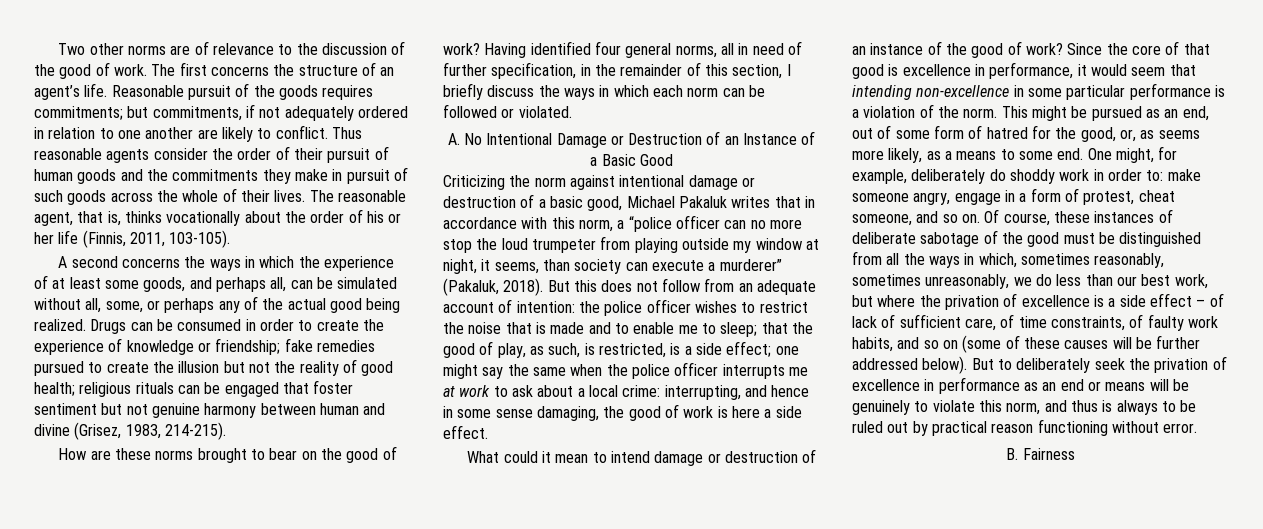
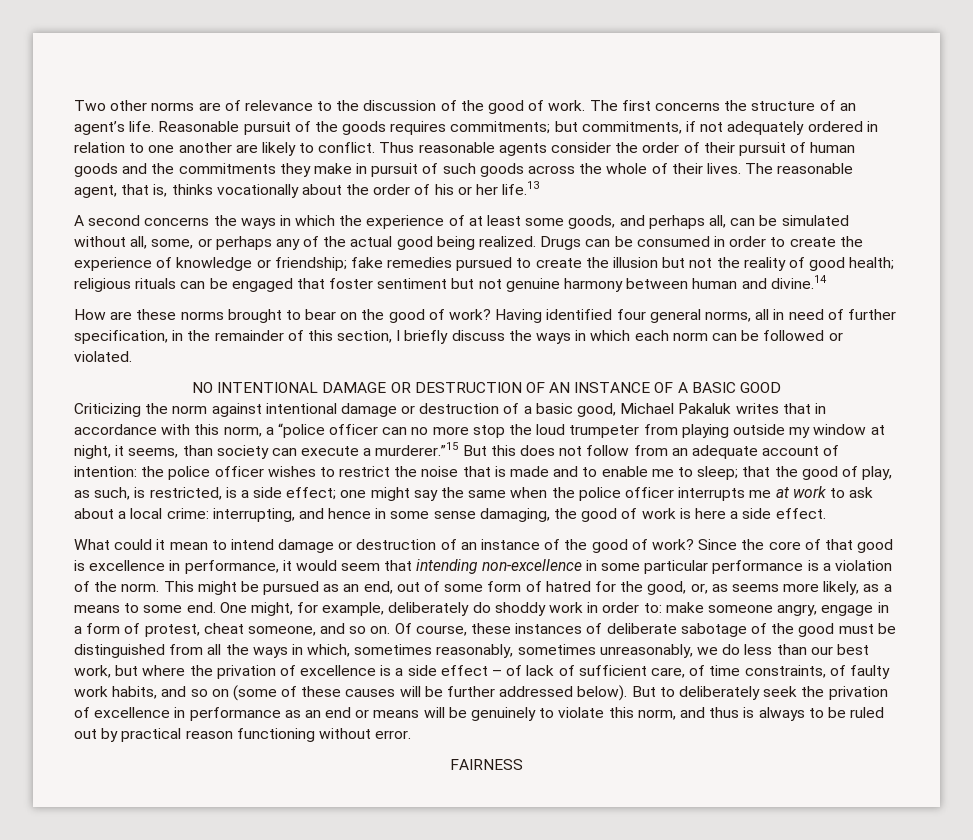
- The reasonable agent, that is, thinks vocationally about the order of his or her life (Finnis, 2011, 103-105).
+ The reasonable agent, that is, thinks vocationally about the order of his or her life.13
- Drugs can be consumed in order to create the experience of knowledge or friendship; fake remedies pursued to create the illusion but not the reality of good health; religious rituals can be engaged that foster sentiment but not genuine harmony between human and divine (Grisez, 1983, 214-215).
+ Drugs can be consumed in order to create the experience of knowledge or friendship; fake remedies pursued to create the illusion but not the reality of good health; religious rituals can be engaged that foster sentiment but not genuine harmony between human and divine.14
- A. No Intentional Damage or Destruction of an Instance of a Basic Good
+ NO INTENTIONAL DAMAGE OR DESTRUCTION OF AN INSTANCE OF A BASIC GOOD
- Criticizing the norm against intentional damage or destruction of a basic good, Michael Pakaluk writes that in accordance with this norm, a “police officer can no more stop the loud trumpeter from playing outside my window at night, it seems, than society can execute a murderer” (Pakaluk, 2018). But this does not follow from an adequate account of intention:
+ Criticizing the norm against intentional damage or destruction of a basic good, Michael Pakaluk writes that in accordance with this norm, a “police officer can no more stop the loud trumpeter from playing outside my window at night, it seems, than society can execute a murderer.”15 But this does not follow from an adequate account of intention:
- B. Fairness
+ FAIRNESS

